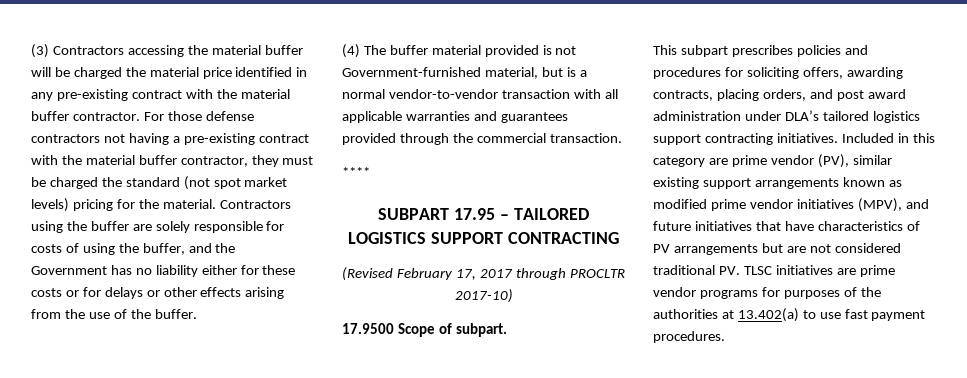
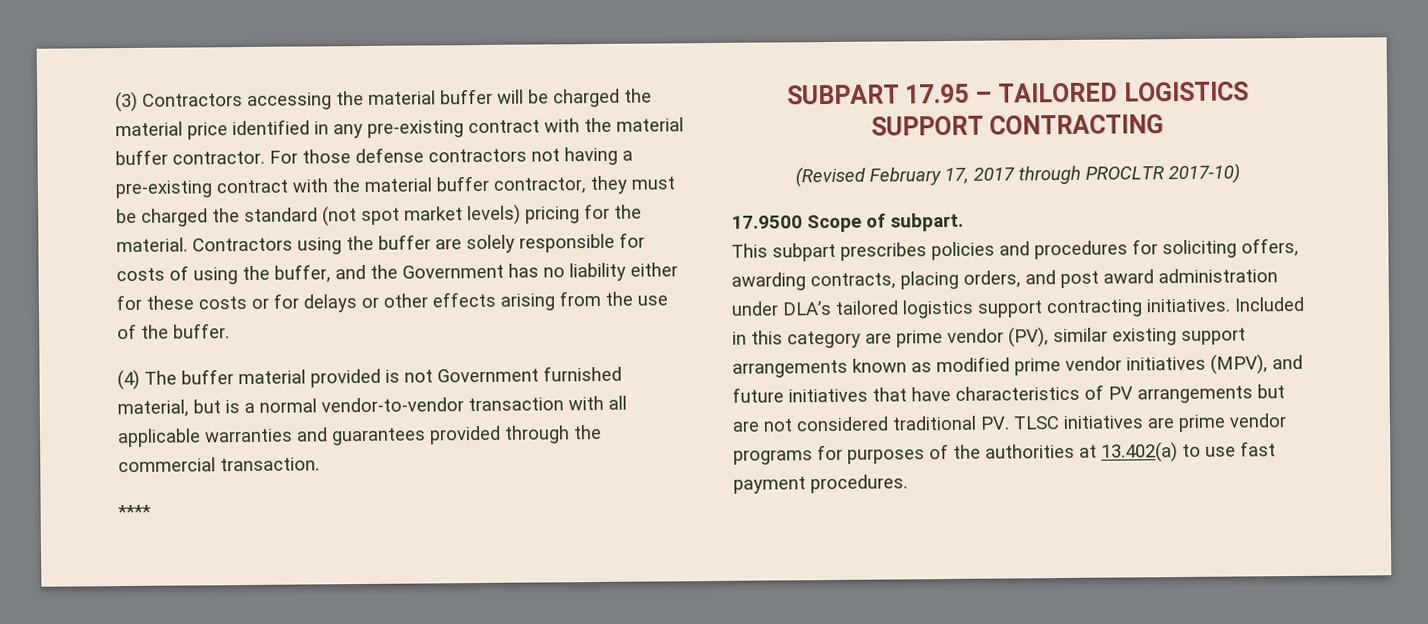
- (4) The buffer material provided is not Government-furnished material, but is a normal vendor-to-vendor transaction with all applicable warranties and guarantees provided through the commercial transaction.
+ (4) The buffer material provided is not Government furnished material, but is a normal vendor-to-vendor transaction with all applicable warranties and guarantees provided through the commercial transaction.

